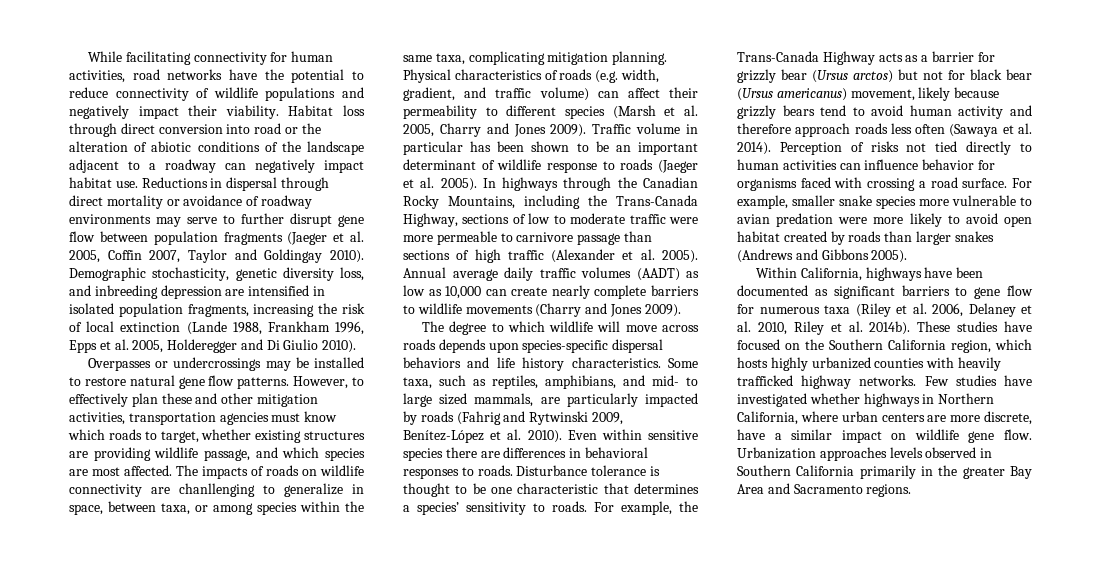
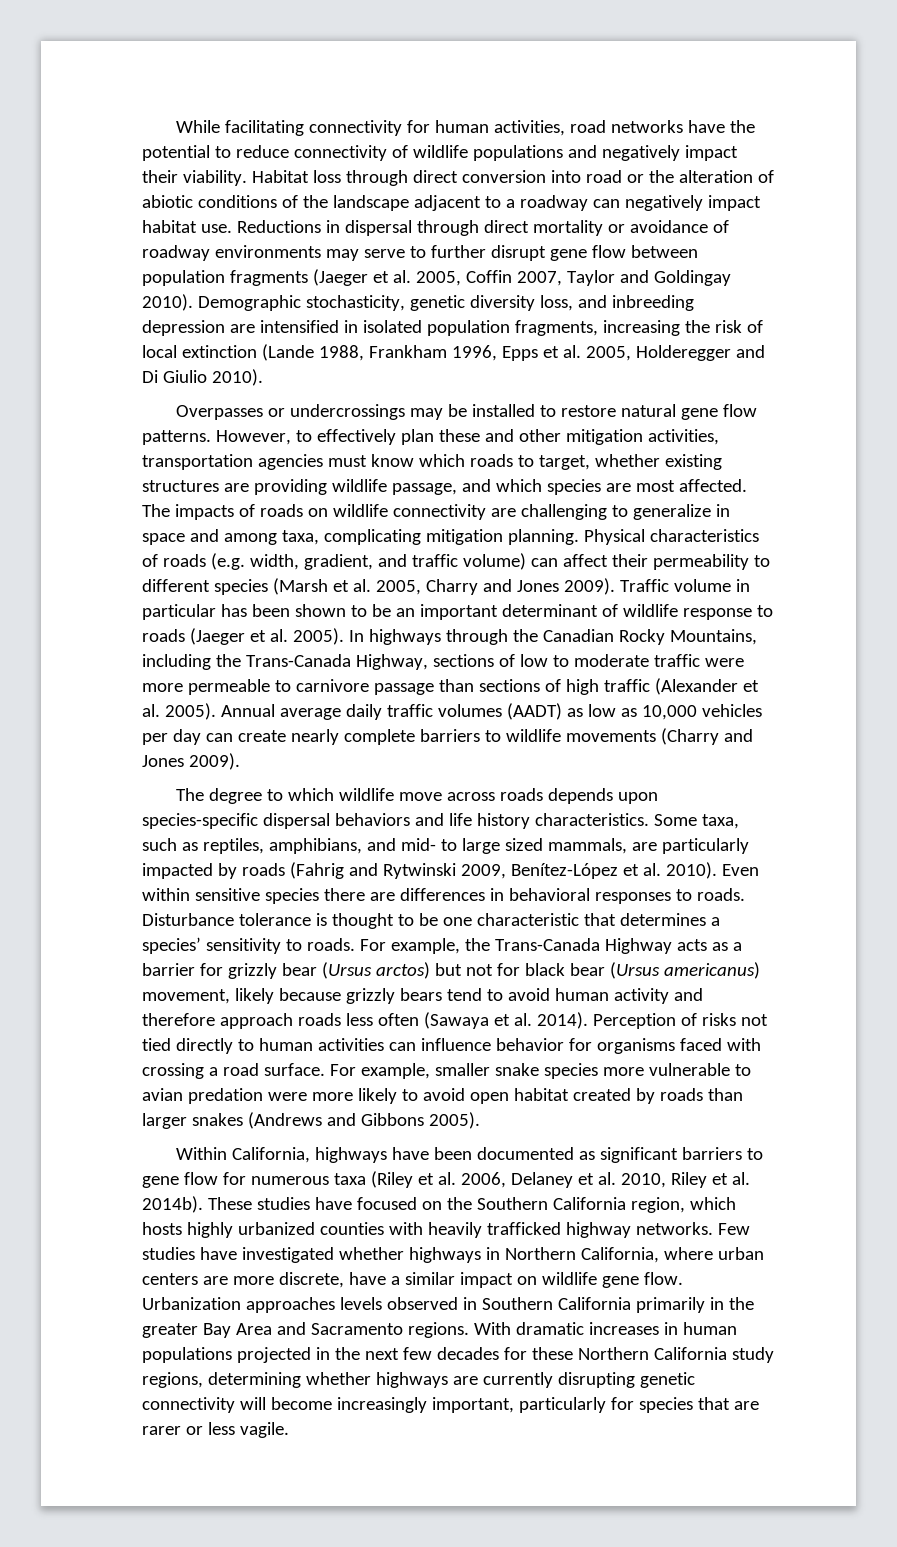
- The impacts of roads on wildlife connectivity are chanllenging to generalize in space, between taxa, or among species within the same taxa, complicating mitigation planning.
+ The impacts of roads on wildlife connectivity are challenging to generalize in space and among taxa, complicating mitigation planning.
- Annual average daily traffic volumes (AADT) as low as 10,000 can create nearly complete barriers to wildlife movements (Charry and Jones 2009).
+ Annual average daily traffic volumes (AADT) as low as 10,000 vehicles per day can create nearly complete barriers to wildlife movements (Charry and Jones 2009).
- The degree to which wildlife will move across roads depends upon species-specific dispersal behaviors and life history characteristics.
+ The degree to which wildlife move across roads depends upon species-specific dispersal behaviors and life history characteristics.
+ With dramatic increases in human populations projected in the next few decades for these Northern California study regions, determining whether highways are currently disrupting genetic connectivity will become increasingly important, particularly for species that are rarer or less vagile.

